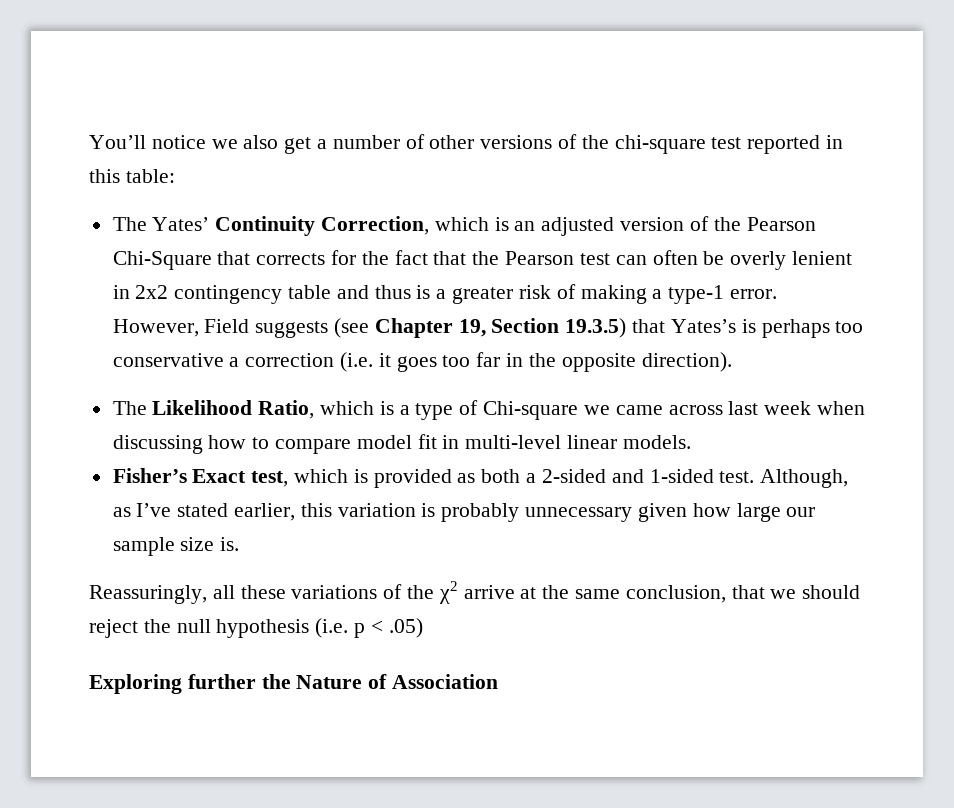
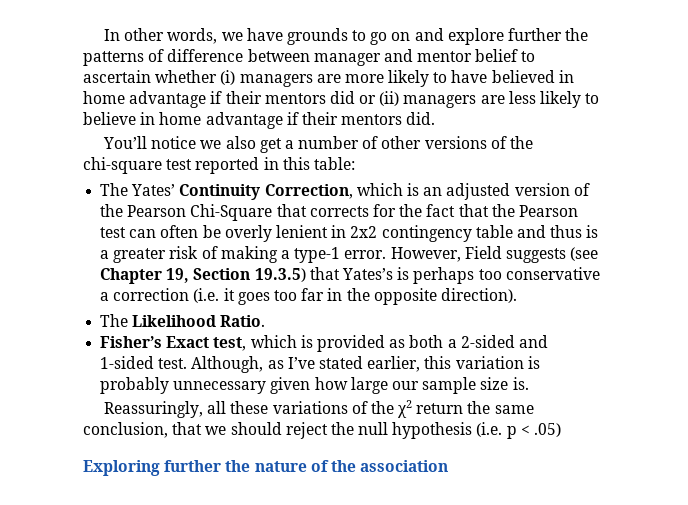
+ In other words, we have grounds to go on and explore further the patterns of difference between manager and mentor belief to ascertain whether (i) managers are more likely to have believed in home advantage if their mentors did or (ii) managers are less likely to believe in home advantage if their mentors did.
- The Likelihood Ratio, which is a type of Chi-square we came across last week when discussing how to compare model fit in multi-level linear models.
+ The Likelihood Ratio.
- Reassuringly, all these variations of the χ2 arrive at the same conclusion, that we should reject the null hypothesis (i.e. p < .05)
+ Reassuringly, all these variations of the χ2 return the same conclusion, that we should reject the null hypothesis (i.e. p < .05)
- Exploring further the Nature of Association
+ Exploring further the nature of the association

